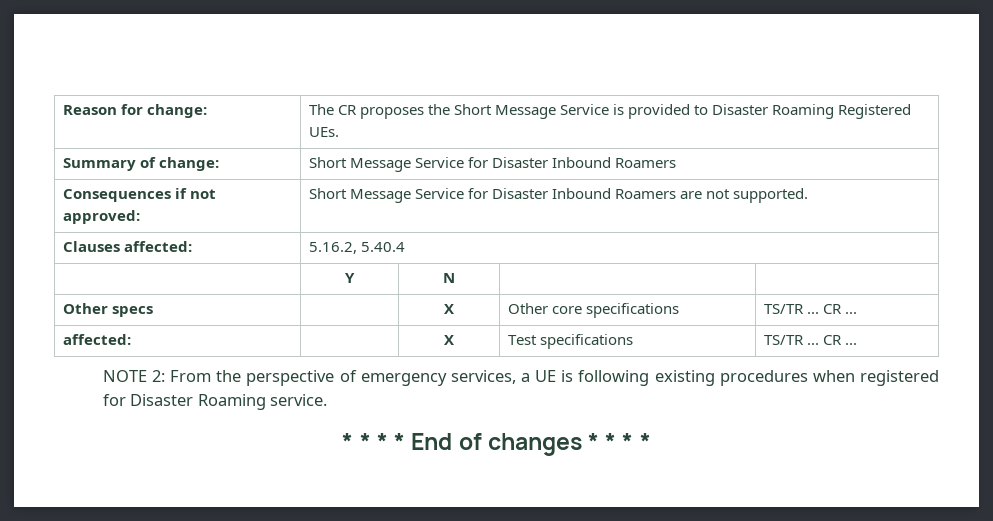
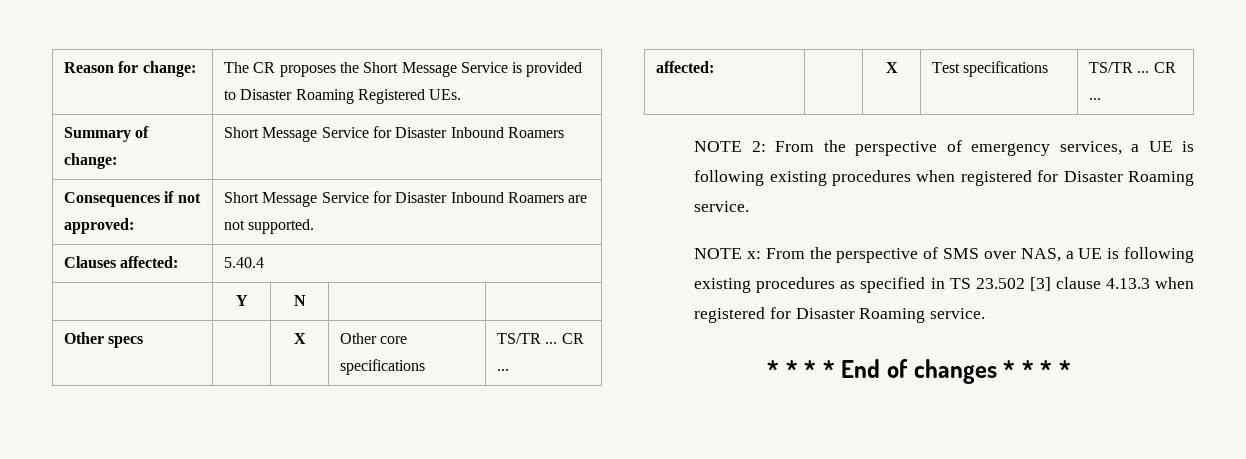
- Clauses affected: | 5.16.2, 5.40.4
+ Clauses affected: | 5.40.4
+ NOTE x: From the perspective of SMS over NAS, a UE is following existing procedures as specified in TS 23.502 [3] clause 4.13.3 when registered for Disaster Roaming service.

